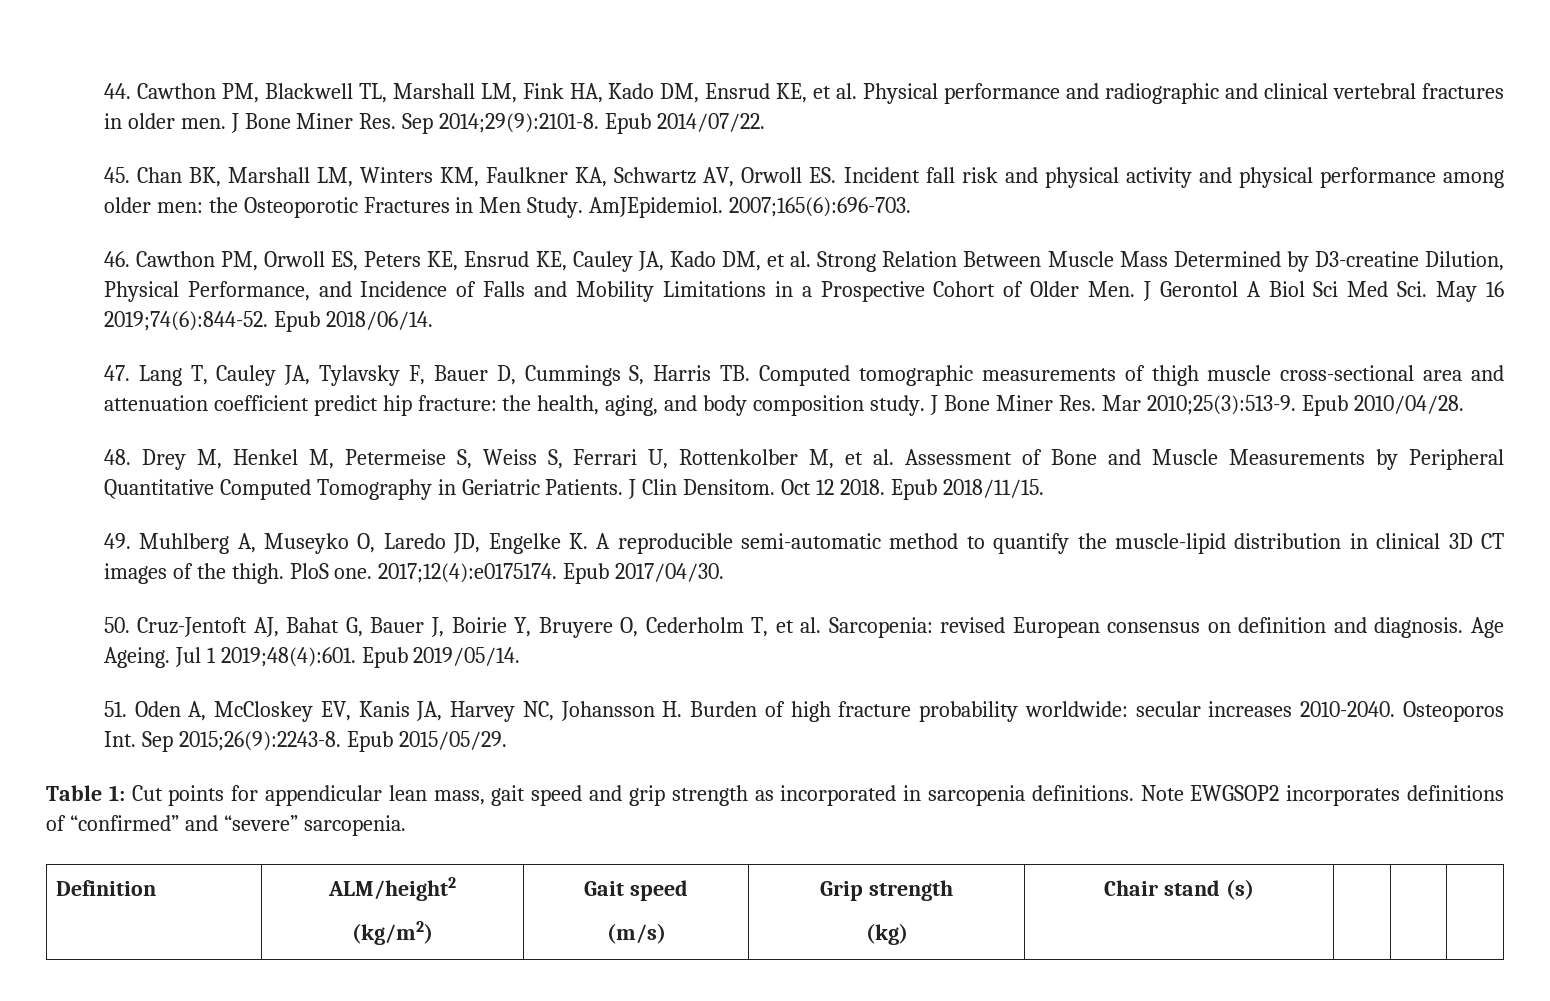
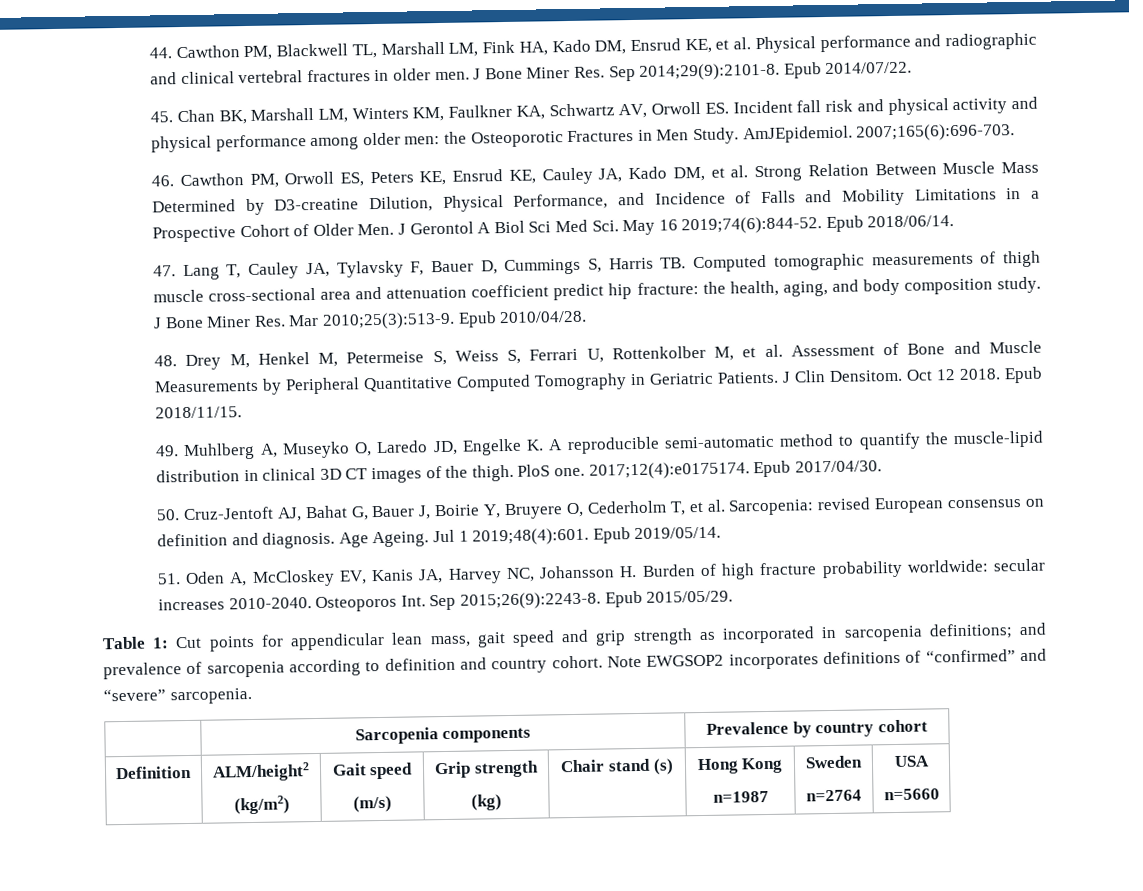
- Table 1: Cut points for appendicular lean mass, gait speed and grip strength as incorporated in sarcopenia definitions.
+ Table 1: Cut points for appendicular lean mass, gait speed and grip strength as incorporated in sarcopenia definitions; and prevalence of sarcopenia according to definition and country cohort.
+ | Sarcopenia components | Prevalence by country cohort
  Definition | ALM/height2
  (kg/m2) | Gait speed
  (m/s) | Grip strength
- (kg) | Chair stand (s) | | |
+ (kg) | Chair stand (s) | Hong Kong
+ n=1987 | Sweden
+ n=2764 | USA
+ n=5660

